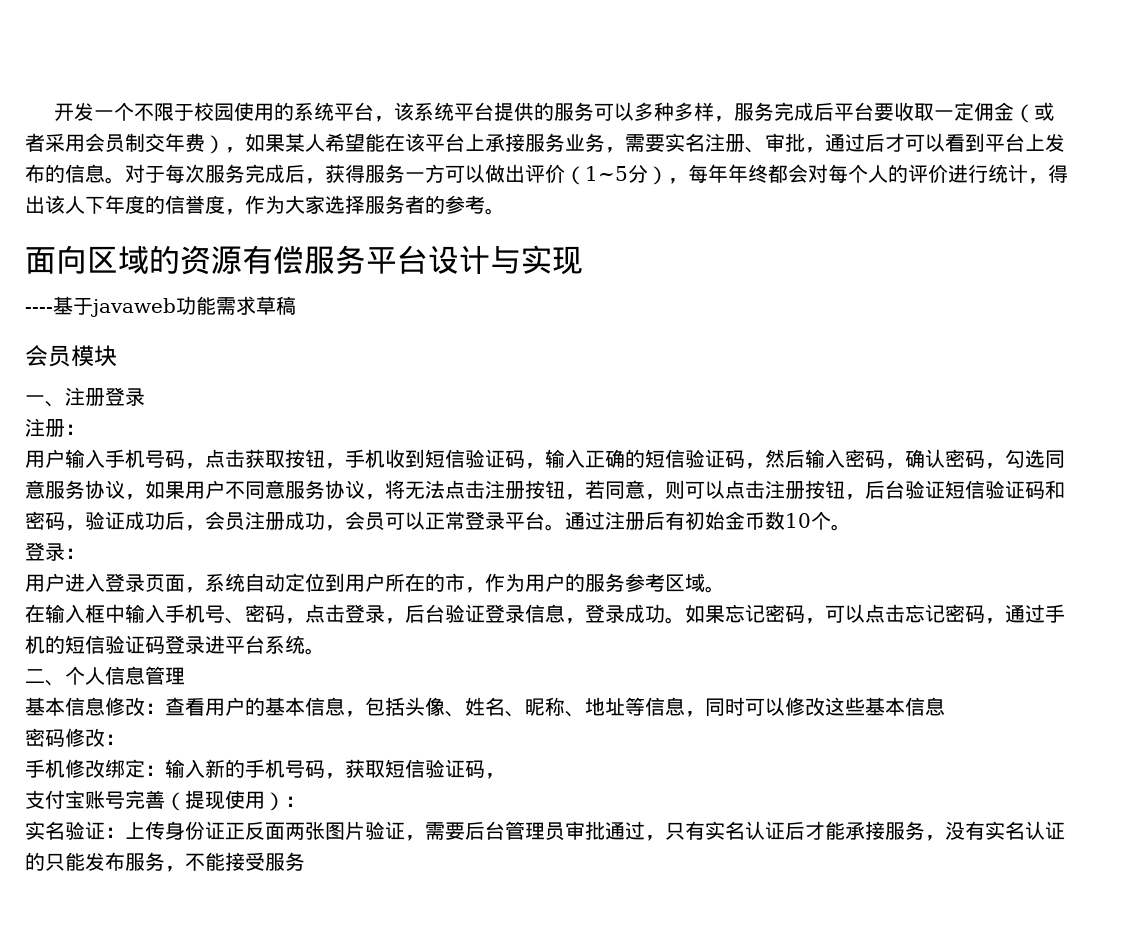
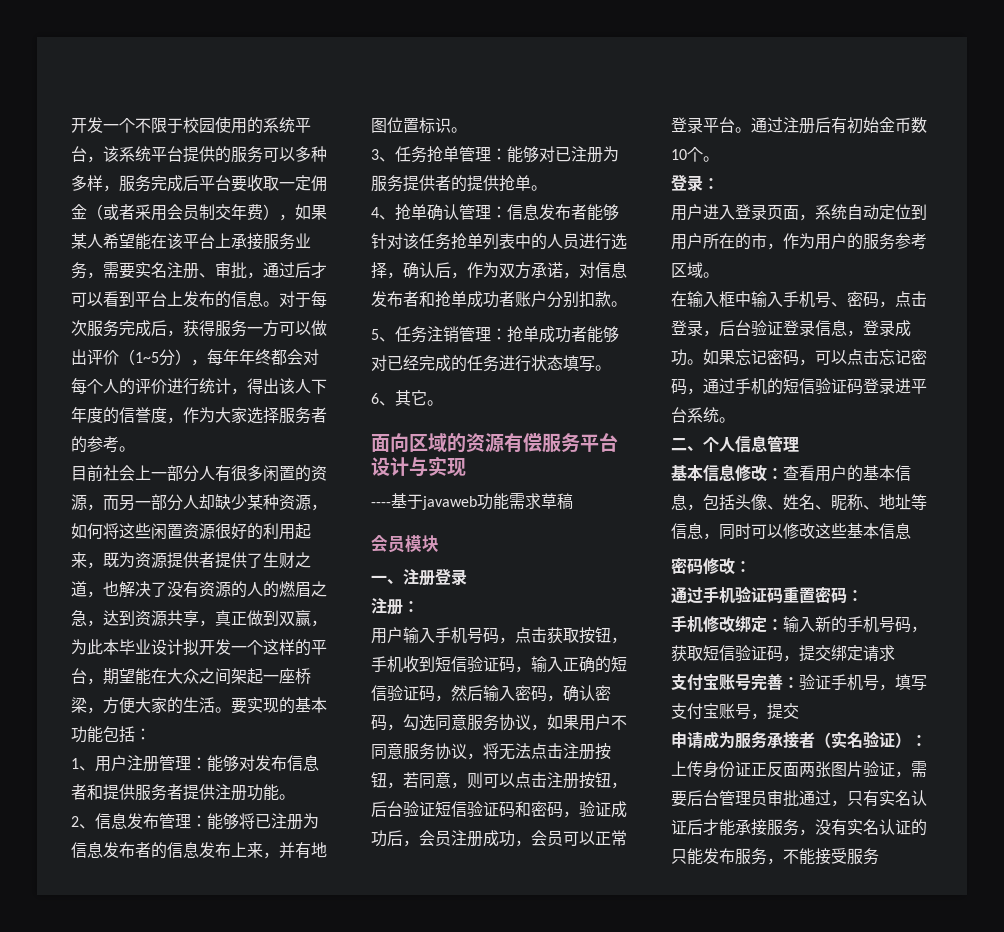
+ 目前社会上一部分人有很多闲置的资源，而另一部分人却缺少某种资源，如何将这些闲置资源很好的利用起来，既为资源提供者提供了生财之道，也解决了没有资源的人的燃眉之急，达到资源共享，真正做到双赢，为此本毕业设计拟开发一个这样的平台，期望能在大众之间架起一座桥梁，方便大家的生活。要实现的基本功能包括：
+ 1、用户注册管理：能够对发布信息者和提供服务者提供注册功能。
+ 2、信息发布管理：能够将已注册为信息发布者的信息发布上来，并有地图位置标识。
+ 3、任务抢单管理：能够对已注册为服务提供者的提供抢单。
+ 4、抢单确认管理：信息发布者能够针对该任务抢单列表中的人员进行选择，确认后，作为双方承诺，对信息发布者和抢单成功者账户分别扣款。
+ 5、任务注销管理：抢单成功者能够对已经完成的任务进行状态填写。
+ 6、其它。
+ 通过手机验证码重置密码：
- 手机修改绑定：输入新的手机号码，获取短信验证码，
+ 手机修改绑定：输入新的手机号码，获取短信验证码，提交绑定请求
- 支付宝账号完善（提现使用）：
- 实名验证：上传身份证正反面两张图片验证，需要后台管理员审批通过，只有实名认证后才能承接服务，没有实名认证的只能发布服务，不能接受服务
+ 支付宝账号完善：验证手机号，填写支付宝账号，提交
+ 申请成为服务承接者（实名验证）：上传身份证正反面两张图片验证，需要后台管理员审批通过，只有实名认证后才能承接服务，没有实名认证的只能发布服务，不能接受服务

